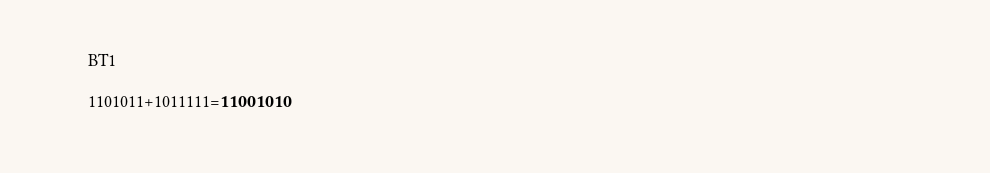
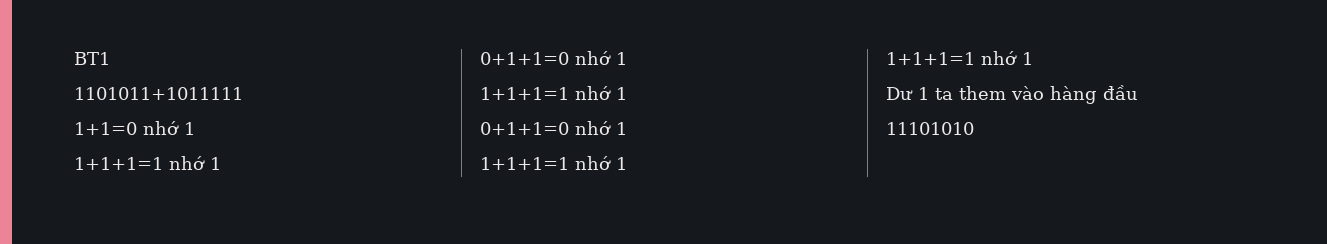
- 1101011+1011111=11001010
+ 1101011+1011111
+ 1+1=0 nhớ 1
+ 1+1+1=1 nhớ 1
+ 0+1+1=0 nhớ 1
+ 1+1+1=1 nhớ 1
+ 0+1+1=0 nhớ 1
+ 1+1+1=1 nhớ 1
+ 1+1+1=1 nhớ 1
+ Dư 1 ta them vào hàng đầu
+ 11101010

